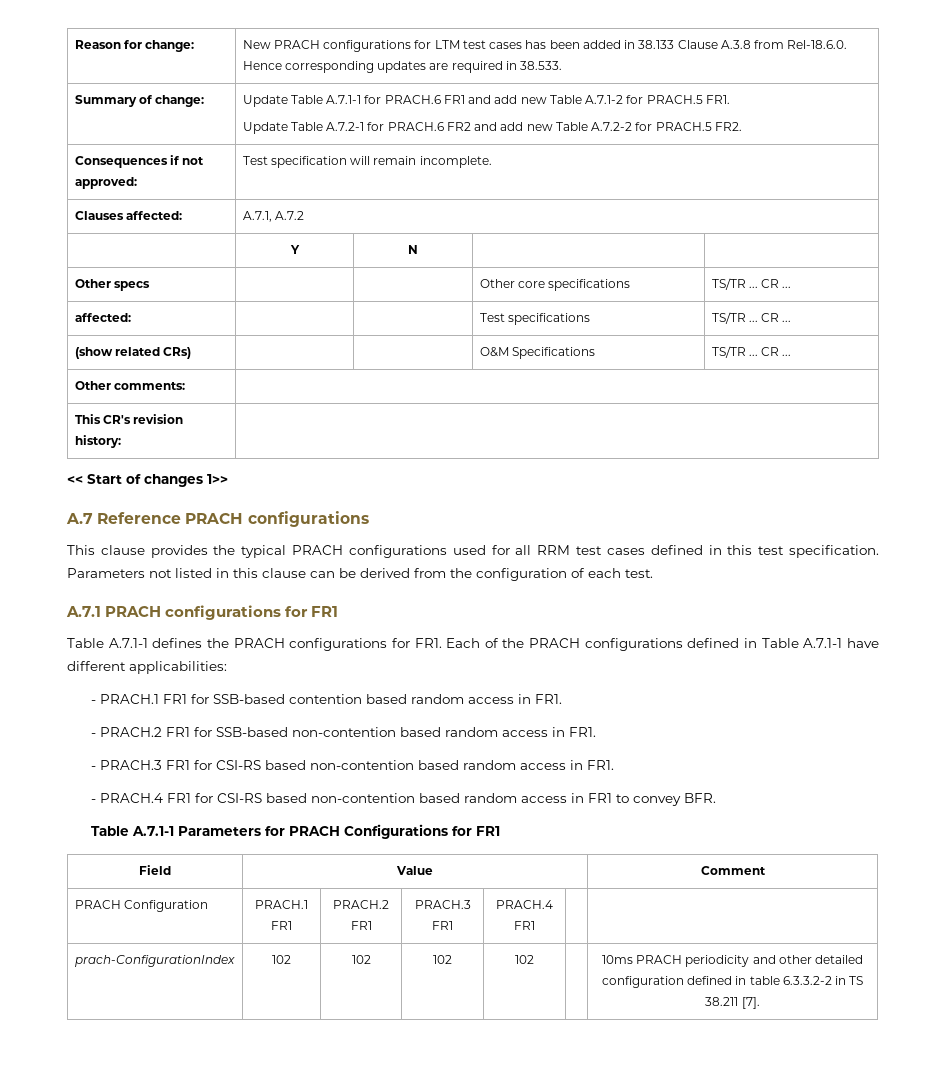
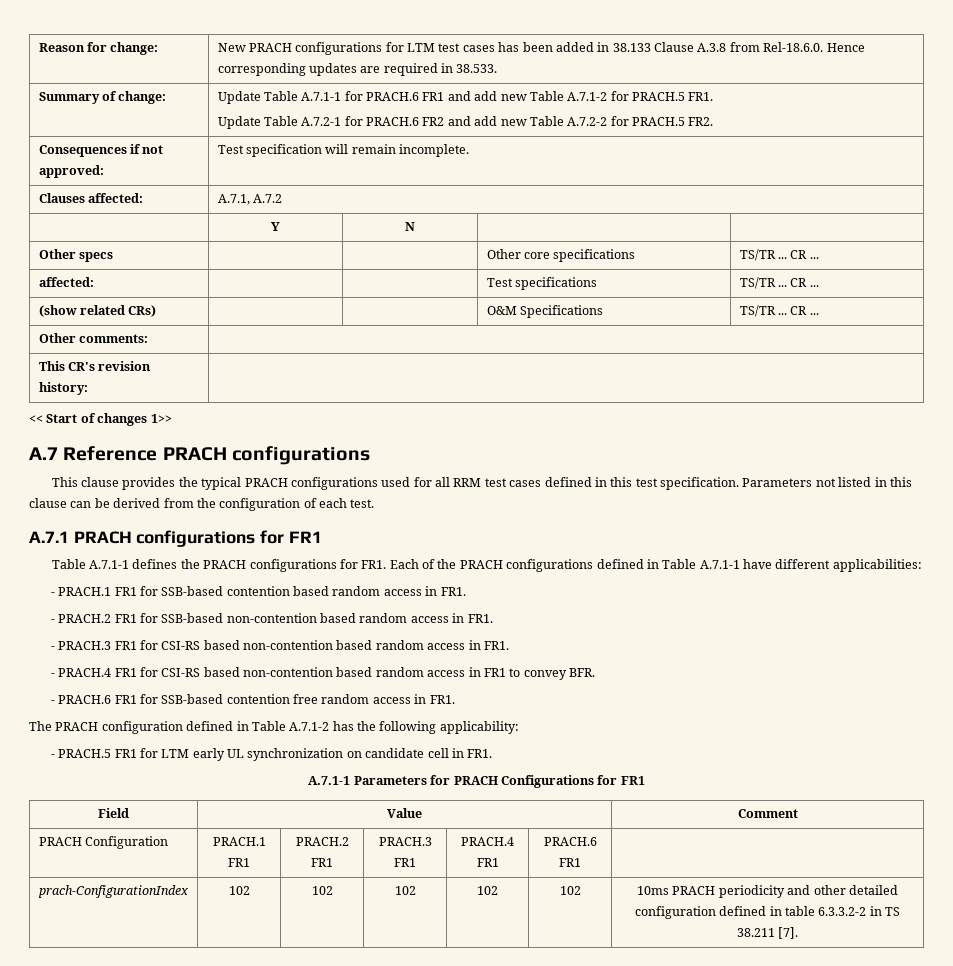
- Table A.7.1-1 Parameters for PRACH Configurations for FR1
+ - PRACH.6 FR1 for SSB-based contention free random access in FR1.
+ The PRACH configuration defined in Table A.7.1-2 has the following applicability:
+ - PRACH.5 FR1 for LTM early UL synchronization on candidate cell in FR1.
+ A.7.1-1 Parameters for PRACH Configurations for FR1
- PRACH Configuration | PRACH.1 FR1 | PRACH.2 FR1 | PRACH.3 FR1 | PRACH.4 FR1 | |
+ PRACH Configuration | PRACH.1 FR1 | PRACH.2 FR1 | PRACH.3 FR1 | PRACH.4 FR1 | PRACH.6 FR1 |
- prach-ConfigurationIndex | 102 | 102 | 102 | 102 | | 10ms PRACH periodicity and other detailed configuration defined in table 6.3.3.2-2 in TS 38.211 [7].
+ prach-ConfigurationIndex | 102 | 102 | 102 | 102 | 102 | 10ms PRACH periodicity and other detailed configuration defined in table 6.3.3.2-2 in TS 38.211 [7].

